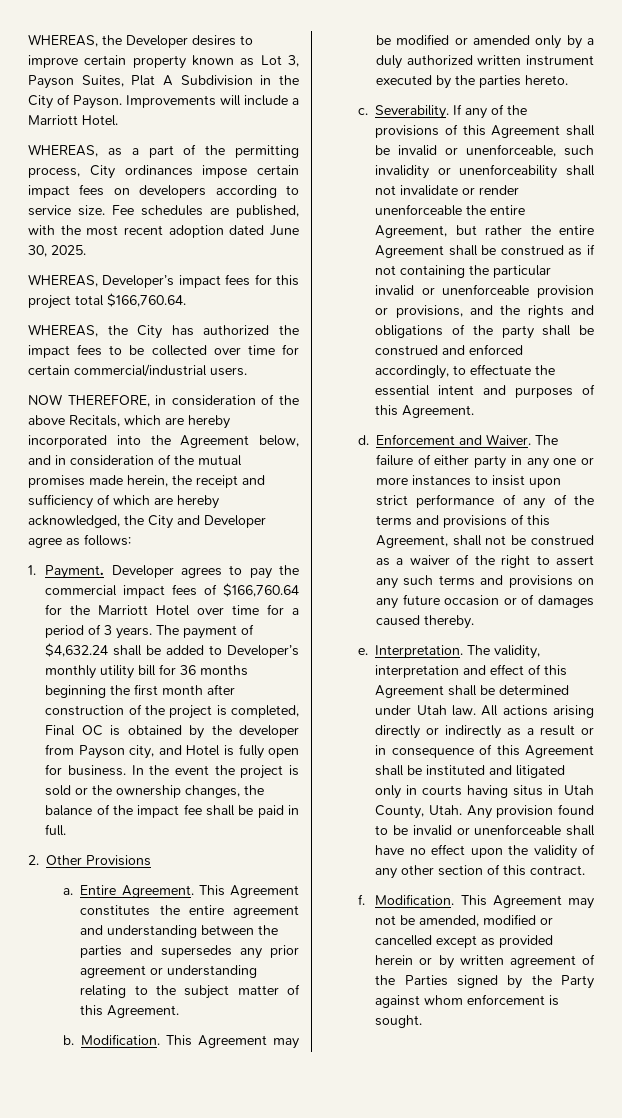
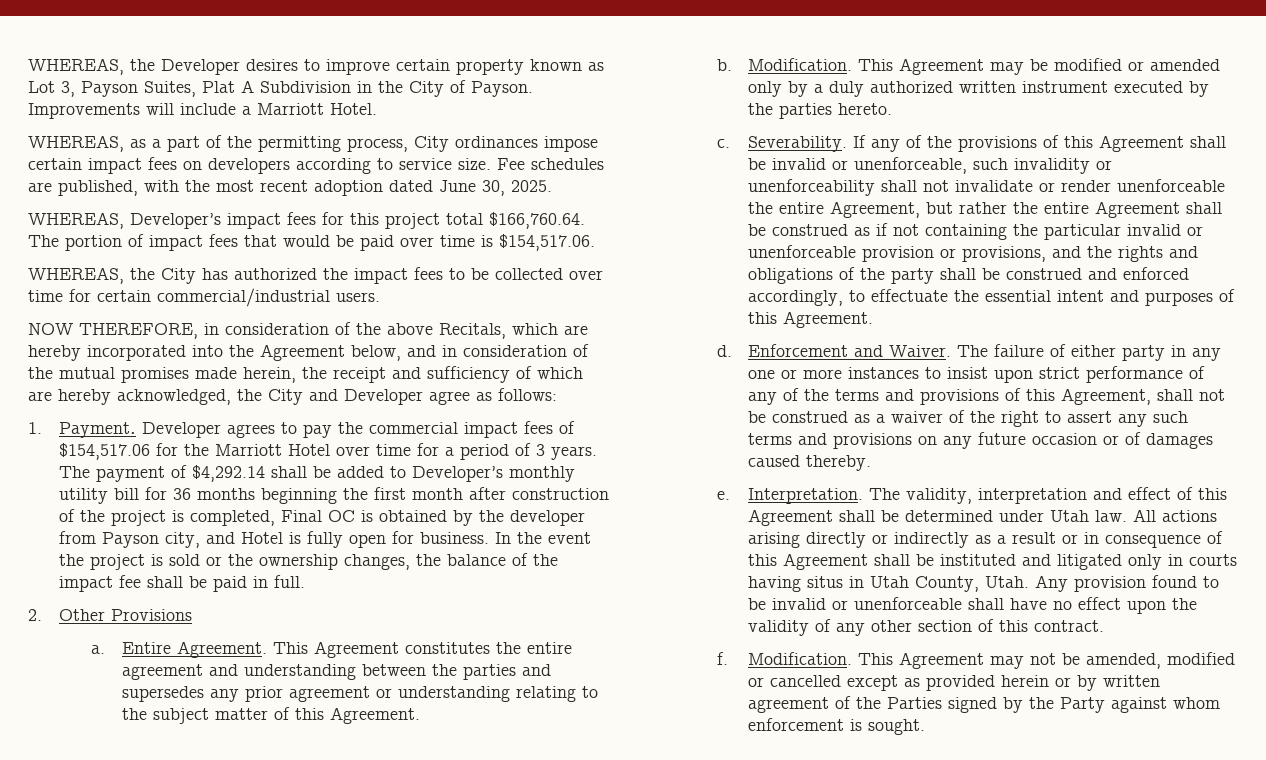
- WHEREAS, Developer’s impact fees for this project total $166,760.64.
+ WHEREAS, Developer’s impact fees for this project total $166,760.64. The portion of impact fees that would be paid over time is $154,517.06.
- Developer agrees to pay the commercial impact fees of $166,760.64 for the Marriott Hotel over time for a period of 3 years.
+ Developer agrees to pay the commercial impact fees of $154,517.06 for the Marriott Hotel over time for a period of 3 years.
- The payment of $4,632.24 shall be added to Developer’s monthly utility bill for 36 months beginning the first month after construction of the project is completed, Final OC is obtained by the developer from Payson city, and Hotel is fully open for business.
+ The payment of $4,292.14 shall be added to Developer’s monthly utility bill for 36 months beginning the first month after construction of the project is completed, Final OC is obtained by the developer from Payson city, and Hotel is fully open for business.

